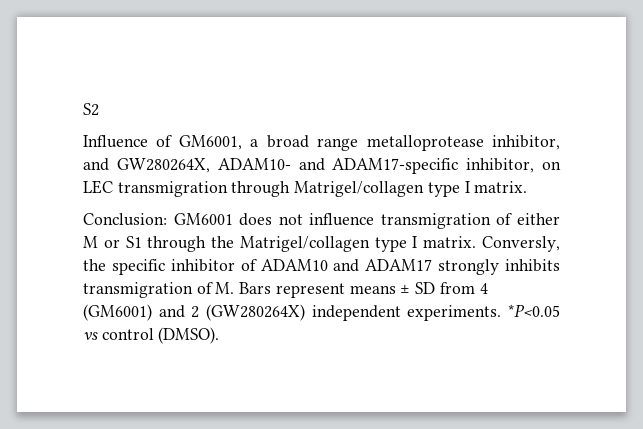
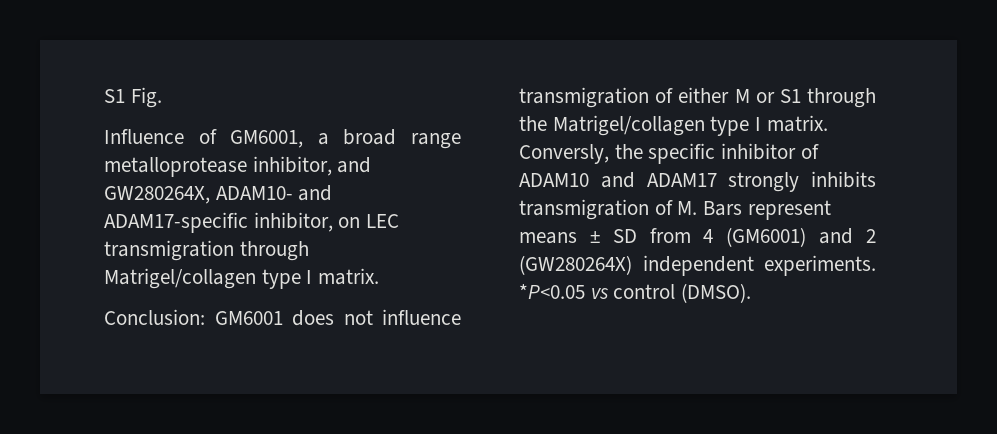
- S2
+ S1 Fig.

